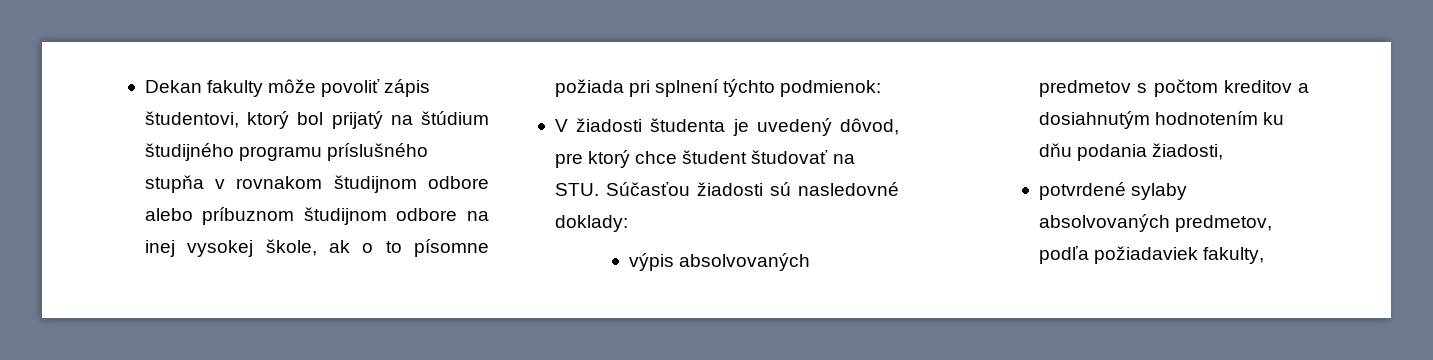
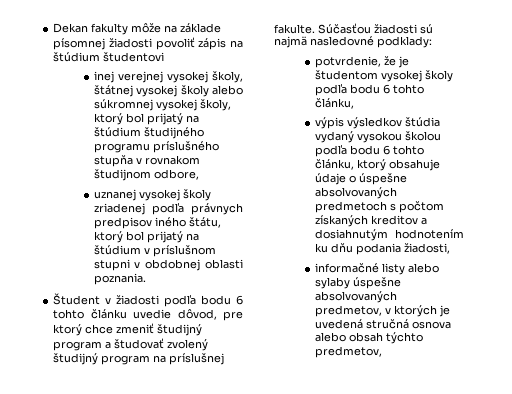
- Dekan fakulty môže povoliť zápis študentovi, ktorý bol prijatý na štúdium študijného programu príslušného stupňa v rovnakom študijnom odbore alebo príbuznom študijnom odbore na inej vysokej škole, ak o to písomne požiada pri splnení týchto podmienok:
- V žiadosti študenta je uvedený dôvod, pre ktorý chce študent študovať na STU. Súčasťou žiadosti sú nasledovné doklady:
- výpis absolvovaných predmetov s počtom kreditov a dosiahnutým hodnotením ku dňu podania žiadosti,
+ Dekan fakulty môže na základe písomnej žiadosti povoliť zápis na štúdium študentovi
+ inej verejnej vysokej školy, štátnej vysokej školy alebo súkromnej vysokej školy, ktorý bol prijatý na štúdium študijného programu príslušného stupňa v rovnakom študijnom odbore,
+ uznanej vysokej školy zriadenej podľa právnych predpisov iného štátu, ktorý bol prijatý na štúdium v príslušnom stupni v obdobnej oblasti poznania.
+ Študent v žiadosti podľa bodu 6 tohto článku uvedie dôvod, pre ktorý chce zmeniť študijný program a študovať zvolený študijný program na príslušnej fakulte. Súčasťou žiadosti sú najmä nasledovné podklady:
+ potvrdenie, že je študentom vysokej školy podľa bodu 6 tohto článku,
+ výpis výsledkov štúdia vydaný vysokou školou podľa bodu 6 tohto článku, ktorý obsahuje údaje o úspešne absolvovaných predmetoch s počtom získaných kreditov a dosiahnutým hodnotením ku dňu podania žiadosti,
- potvrdené sylaby absolvovaných predmetov, podľa požiadaviek fakulty,
+ informačné listy alebo sylaby úspešne absolvovaných predmetov, v ktorých je uvedená stručná osnova alebo obsah týchto predmetov,

